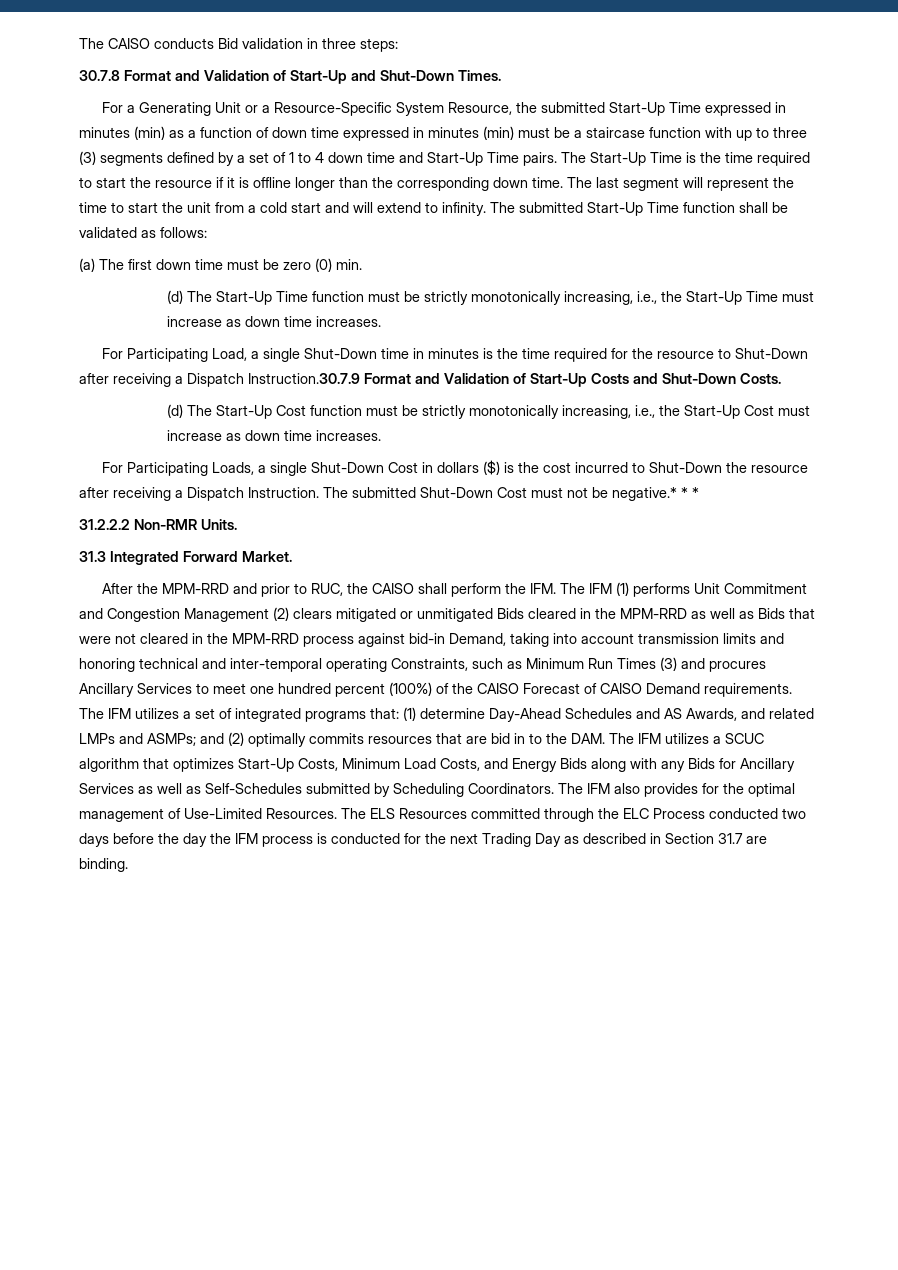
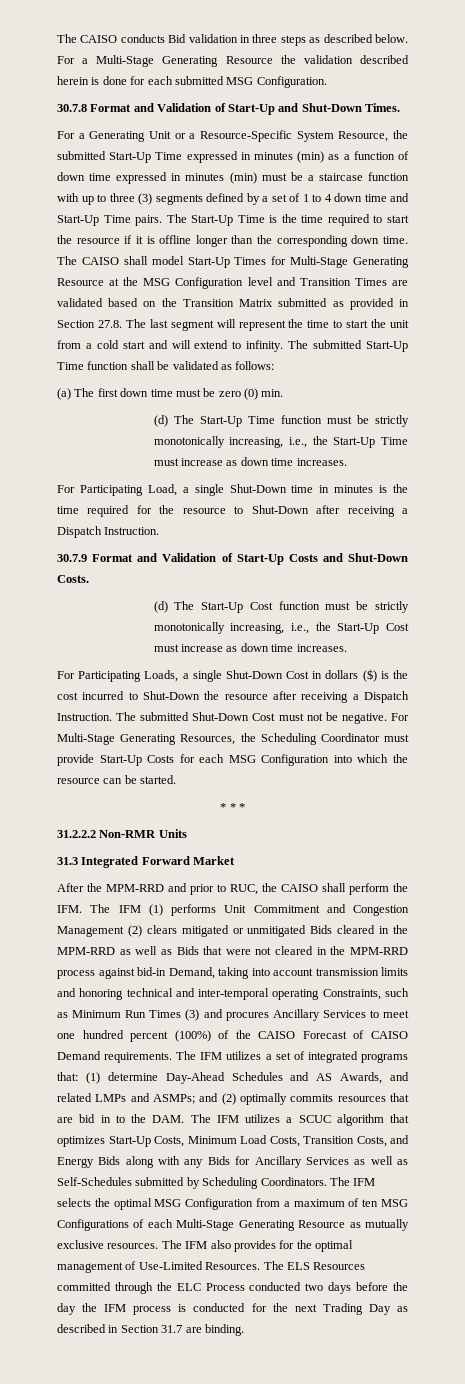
- The CAISO conducts Bid validation in three steps:
+ The CAISO conducts Bid validation in three steps as described below. For a Multi-Stage Generating Resource the validation described herein is done for each submitted MSG Configuration.
- The last segment will represent the time to start the unit from a cold start and will extend to infinity.
+ The CAISO shall model Start-Up Times for Multi-Stage Generating Resource at the MSG Configuration level and Transition Times are validated based on the Transition Matrix submitted as provided in Section 27.8. The last segment will represent the time to start the unit from a cold start and will extend to infinity.
- For Participating Load, a single Shut-Down time in minutes is the time required for the resource to Shut-Down after receiving a Dispatch Instruction.30.7.9 Format and Validation of Start-Up Costs and Shut-Down Costs.
+ For Participating Load, a single Shut-Down time in minutes is the time required for the resource to Shut-Down after receiving a Dispatch Instruction.
+ 30.7.9 Format and Validation of Start-Up Costs and Shut-Down Costs.
- The submitted Shut-Down Cost must not be negative.* * *
+ The submitted Shut-Down Cost must not be negative. For Multi-Stage Generating Resources, the Scheduling Coordinator must provide Start-Up Costs for each MSG Configuration into which the resource can be started.
+ * * *
- 31.2.2.2 Non-RMR Units.
+ 31.2.2.2 Non-RMR Units
- 31.3 Integrated Forward Market.
+ 31.3 Integrated Forward Market
- and (2) optimally commits resources that are bid in to the DAM. The IFM utilizes a SCUC algorithm that optimizes Start-Up Costs, Minimum Load Costs, and Energy Bids along with any Bids for Ancillary Services as well as Self-Schedules submitted by Scheduling Coordinators.
+ and (2) optimally commits resources that are bid in to the DAM. The IFM utilizes a SCUC algorithm that optimizes Start-Up Costs, Minimum Load Costs, Transition Costs, and Energy Bids along with any Bids for Ancillary Services as well as Self-Schedules submitted by Scheduling Coordinators.
- The IFM also provides for the optimal management of Use-Limited Resources.
+ The IFM selects the optimal MSG Configuration from a maximum of ten MSG Configurations of each Multi-Stage Generating Resource as mutually exclusive resources. The IFM also provides for the optimal management of Use-Limited Resources.

